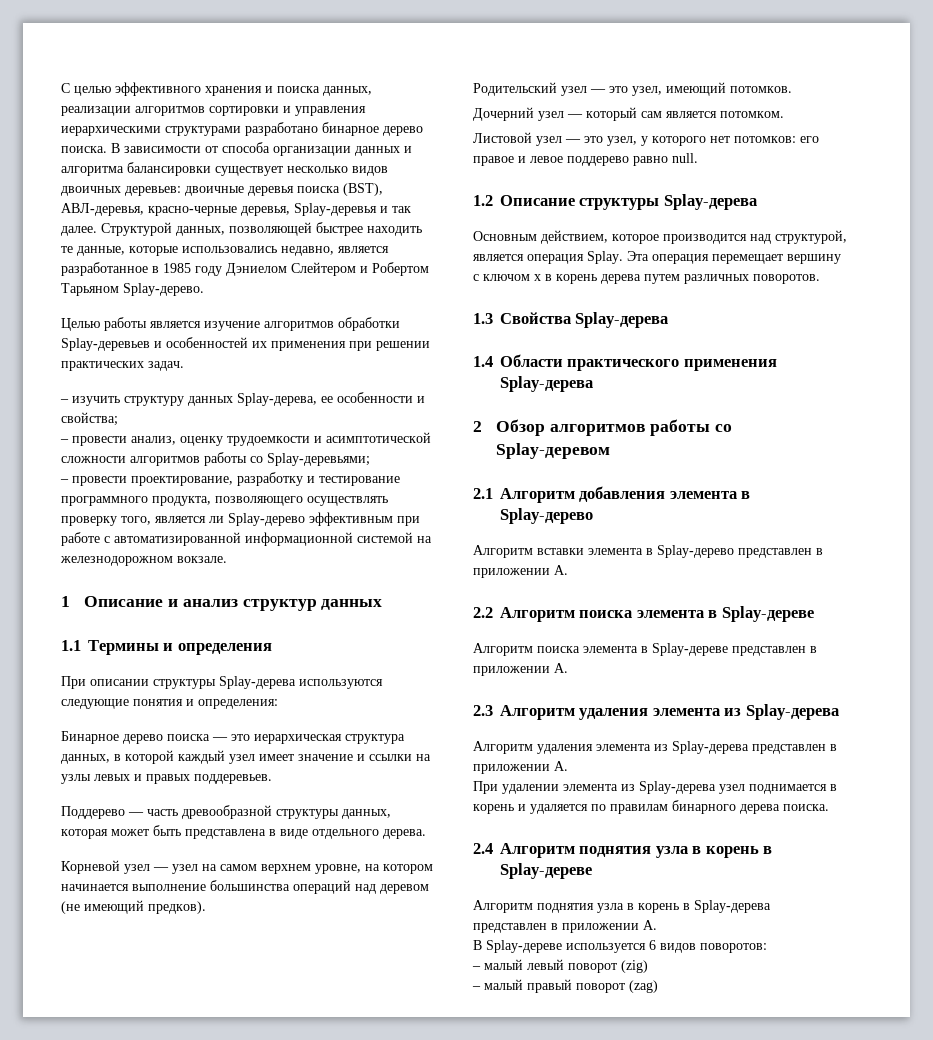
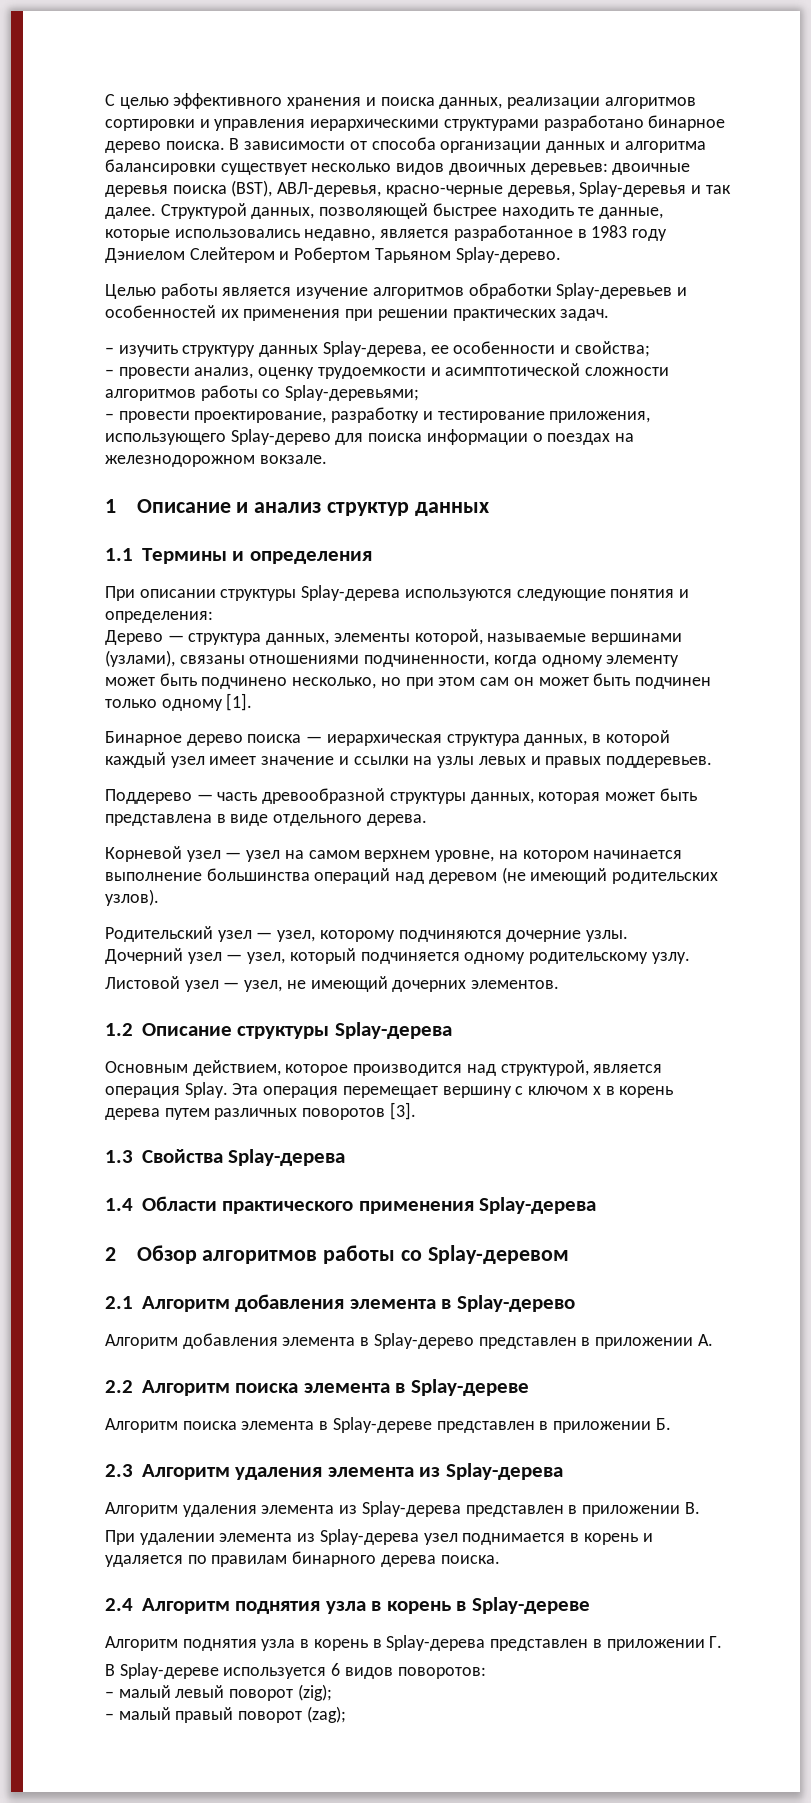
- Структурой данных, позволяющей быстрее находить те данные, которые использовались недавно, является разработанное в 1985 году Дэниелом Слейтером и Робертом Тарьяном Splay-дерево.
+ Структурой данных, позволяющей быстрее находить те данные, которые использовались недавно, является разработанное в 1983 году Дэниелом Слейтером и Робертом Тарьяном Splay-дерево.
- – провести проектирование, разработку и тестирование программного продукта, позволяющего осуществлять проверку того, является ли Splay-дерево эффективным при работе с автоматизированной информационной системой на железнодорожном вокзале.
+ – провести проектирование, разработку и тестирование приложения, использующего Splay-дерево для поиска информации о поездах на железнодорожном вокзале.
+ Дерево — структура данных, элементы которой, называемые вершинами (узлами), связаны отношениями подчиненности, когда одному элементу может быть подчинено несколько, но при этом сам он может быть подчинен только одному [1].
- Бинарное дерево поиска — это иерархическая структура данных, в которой каждый узел имеет значение и ссылки на узлы левых и правых поддеревьев.
+ Бинарное дерево поиска — иерархическая структура данных, в которой каждый узел имеет значение и ссылки на узлы левых и правых поддеревьев.
- Корневой узел — узел на самом верхнем уровне, на котором начинается выполнение большинства операций над деревом (не имеющий предков).
+ Корневой узел — узел на самом верхнем уровне, на котором начинается выполнение большинства операций над деревом (не имеющий родительских узлов).
- Родительский узел — это узел, имеющий потомков.
- Дочерний узел — который сам является потомком.
- Листовой узел — это узел, у которого нет потомков: его правое и левое поддерево равно null.
+ Родительский узел — узел, которому подчиняются дочерние узлы.
+ Дочерний узел — узел, который подчиняется одному родительскому узлу.
+ Листовой узел — узел, не имеющий дочерних элементов.
- Эта операция перемещает вершину с ключом x в корень дерева путем различных поворотов.
+ Эта операция перемещает вершину с ключом x в корень дерева путем различных поворотов [3].
- Алгоритм вставки элемента в Splay-дерево представлен в приложении А.
+ Алгоритм добавления элемента в Splay-дерево представлен в приложении А.
- Алгоритм поиска элемента в Splay-дереве представлен в приложении А.
+ Алгоритм поиска элемента в Splay-дереве представлен в приложении Б.
- Алгоритм удаления элемента из Splay-дерева представлен в приложении А.
+ Алгоритм удаления элемента из Splay-дерева представлен в приложении В.
- Алгоритм поднятия узла в корень в Splay-дерева представлен в приложении А.
+ Алгоритм поднятия узла в корень в Splay-дерева представлен в приложении Г.
- – малый левый поворот (zig)
+ – малый левый поворот (zig);
- – малый правый поворот (zag)
+ – малый правый поворот (zag);

